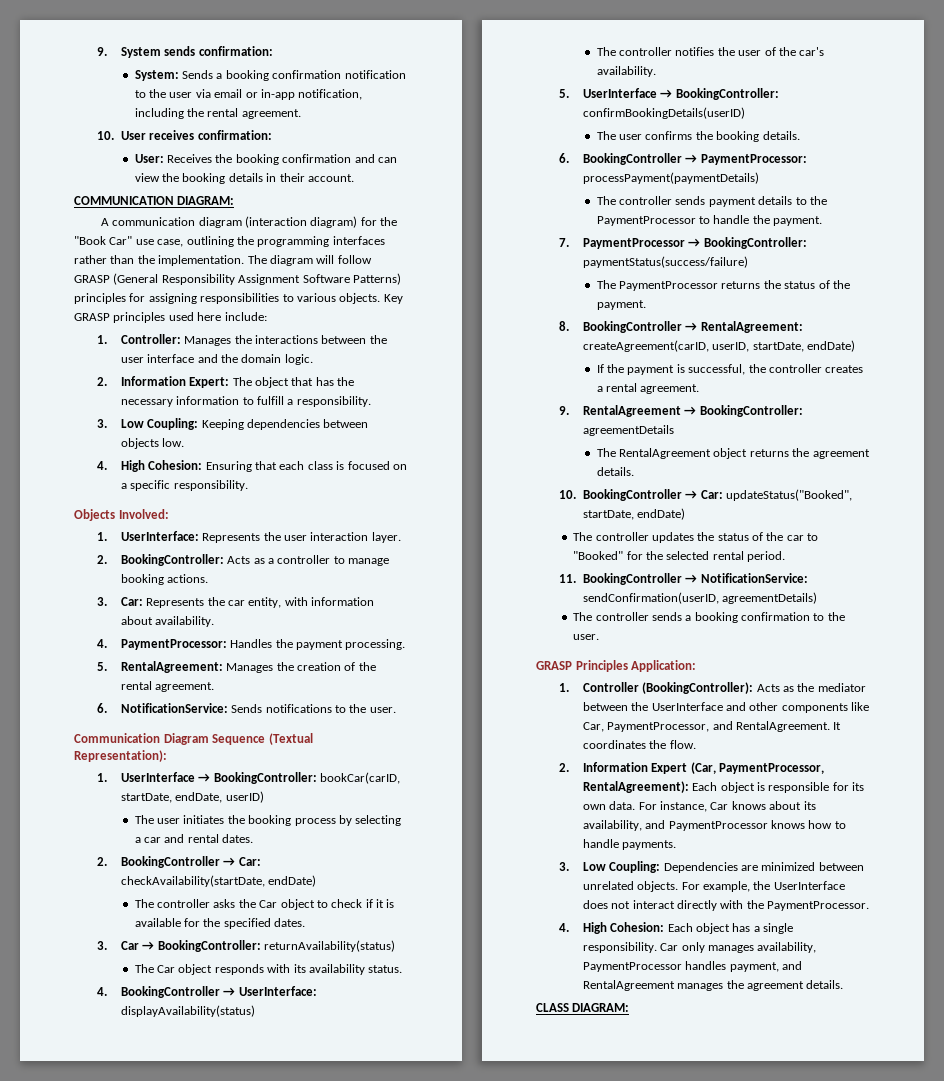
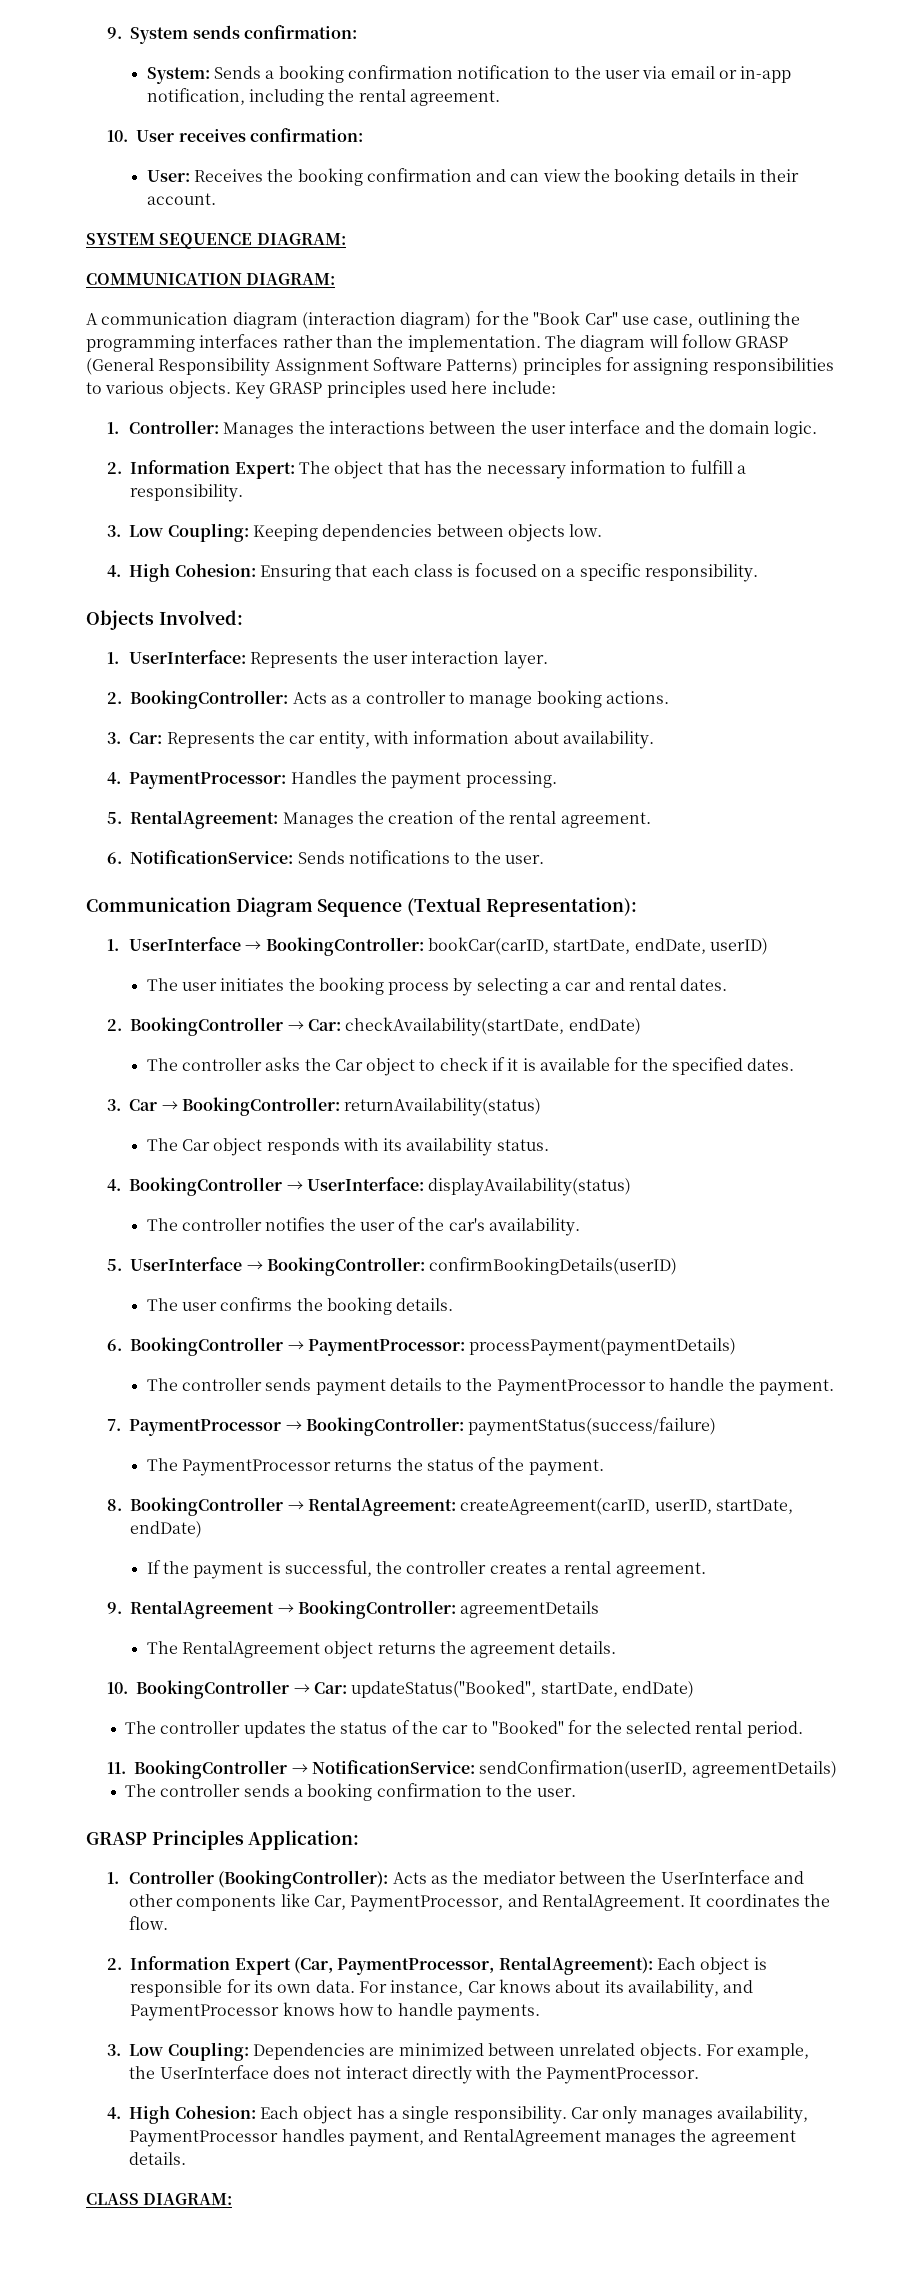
+ SYSTEM SEQUENCE DIAGRAM:

